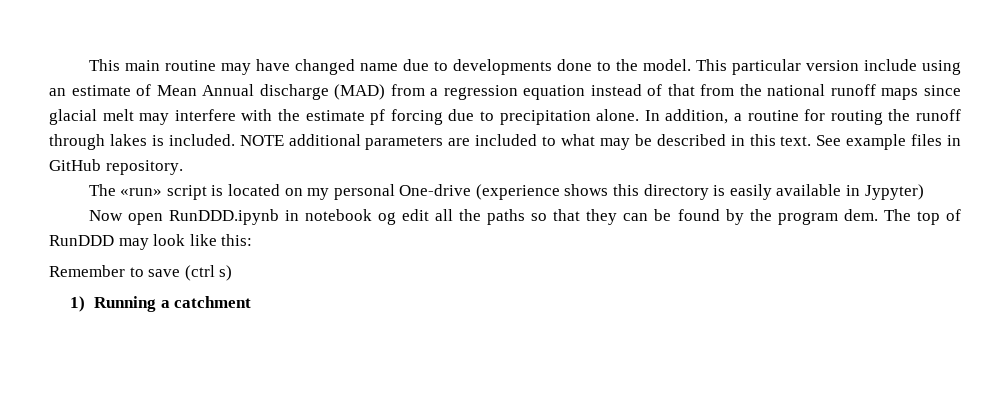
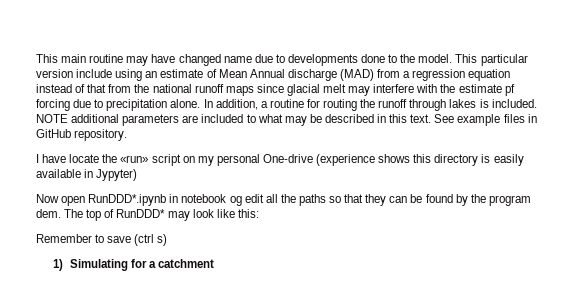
- The «run» script is located on my personal One-drive (experience shows this directory is easily available in Jypyter)
+ I have locate the «run» script on my personal One-drive (experience shows this directory is easily available in Jypyter)
- Now open RunDDD.ipynb in notebook og edit all the paths so that they can be found by the program dem.
+ Now open RunDDD*.ipynb in notebook og edit all the paths so that they can be found by the program dem.
- The top of RunDDD may look like this:
+ The top of RunDDD* may look like this:
- 1) Running a catchment
+ 1) Simulating for a catchment

